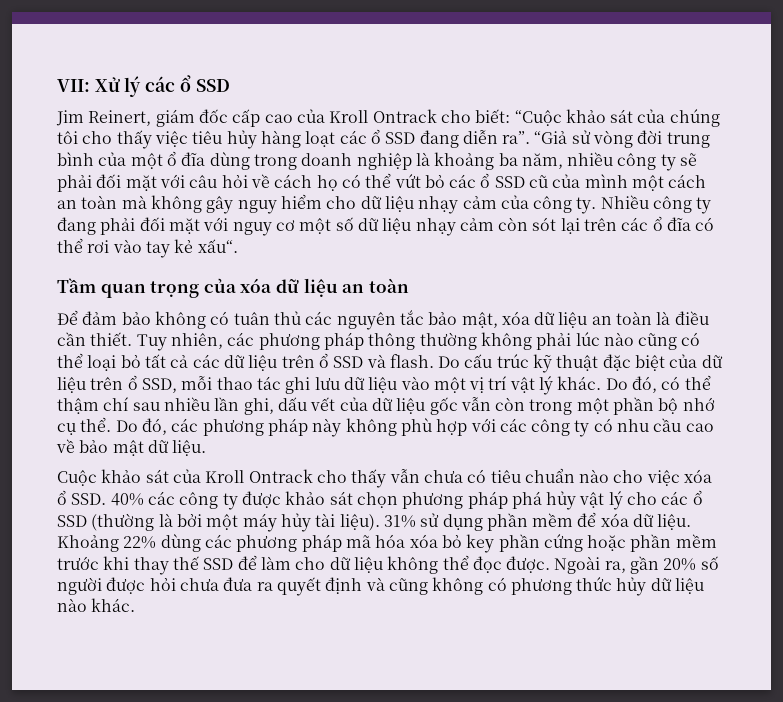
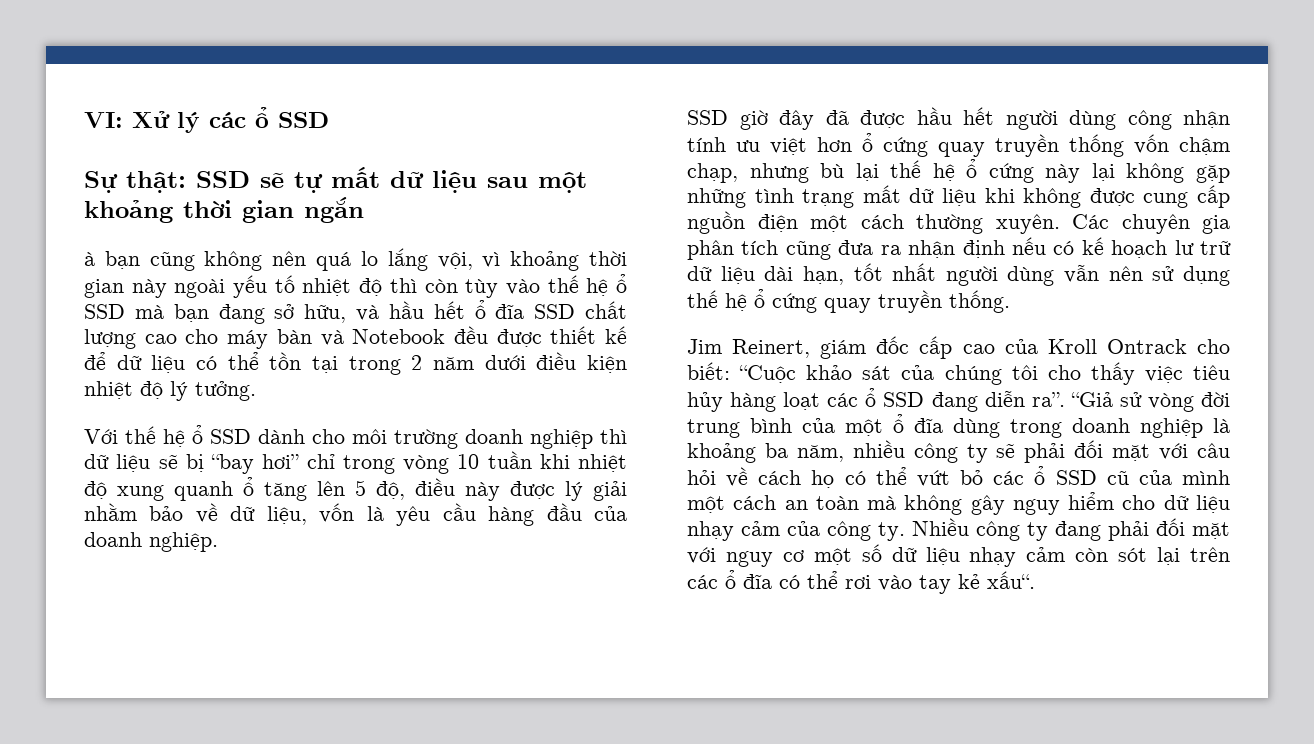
- VII: Xử lý các ổ SSD
+ VI: Xử lý các ổ SSD
+ Sự thật: SSD sẽ tự mất dữ liệu sau một khoảng thời gian ngắn
+ à bạn cũng không nên quá lo lắng vội, vì khoảng thời gian này ngoài yếu tố nhiệt độ thì còn tùy vào thế hệ ổ SSD mà bạn đang sở hữu, và hầu hết ổ đĩa SSD chất lượng cao cho máy bàn và Notebook đều được thiết kế để dữ liệu có thể tồn tại trong 2 năm dưới điều kiện nhiệt độ lý tưởng.
+ Với thế hệ ổ SSD dành cho môi trường doanh nghiệp thì dữ liệu sẽ bị “bay hơi” chỉ trong vòng 10 tuần khi nhiệt độ xung quanh ổ tăng lên 5 độ, điều này được lý giải nhằm bảo về dữ liệu, vốn là yêu cầu hàng đầu của doanh nghiệp.
+ SSD giờ đây đã được hầu hết người dùng công nhận tính ưu việt hơn ổ cứng quay truyền thống vốn chậm chạp, nhưng bù lại thế hệ ổ cứng này lại không gặp những tình trạng mất dữ liệu khi không được cung cấp nguồn điện một cách thường xuyên. Các chuyên gia phân tích cũng đưa ra nhận định nếu có kế hoạch lư trữ dữ liệu dài hạn, tốt nhất người dùng vẫn nên sử dụng thế hệ ổ cứng quay truyền thống.
- Tầm quan trọng của xóa dữ liệu an toàn
- Để đảm bảo không có tuân thủ các nguyên tắc bảo mật, xóa dữ liệu an toàn là điều cần thiết. Tuy nhiên, các phương pháp thông thường không phải lúc nào cũng có thể loại bỏ tất cả các dữ liệu trên ổ SSD và flash. Do cấu trúc kỹ thuật đặc biệt của dữ liệu trên ổ SSD, mỗi thao tác ghi lưu dữ liệu vào một vị trí vật lý khác. Do đó, có thể thậm chí sau nhiều lần ghi, dấu vết của dữ liệu gốc vẫn còn trong một phần bộ nhớ cụ thể. Do đó, các phương pháp này không phù hợp với các công ty có nhu cầu cao về bảo mật dữ liệu.
- Cuộc khảo sát của Kroll Ontrack cho thấy vẫn chưa có tiêu chuẩn nào cho việc xóa ổ SSD. 40% các công ty được khảo sát chọn phương pháp phá hủy vật lý cho các ổ SSD (thường là bởi một máy hủy tài liệu). 31% sử dụng phần mềm để xóa dữ liệu. Khoảng 22% dùng các phương pháp mã hóa xóa bỏ key phần cứng hoặc phần mềm trước khi thay thế SSD để làm cho dữ liệu không thể đọc được. Ngoài ra, gần 20% số người được hỏi chưa đưa ra quyết định và cũng không có phương thức hủy dữ liệu nào khác.

